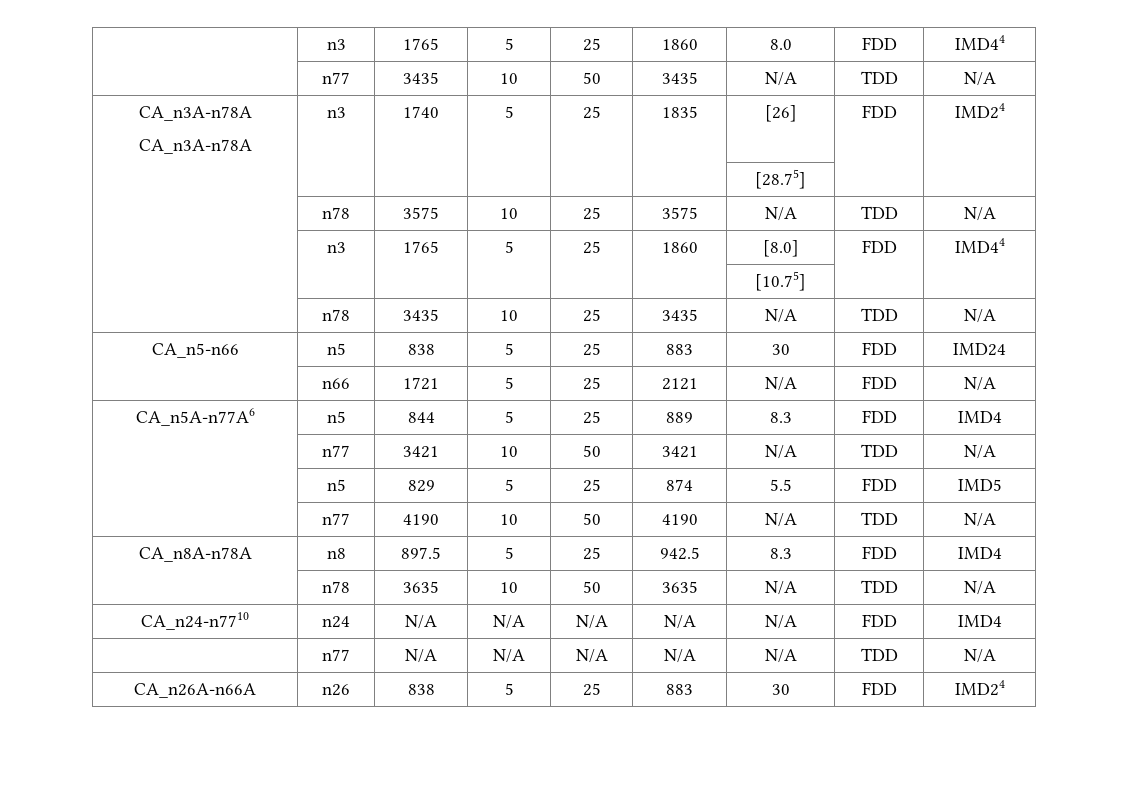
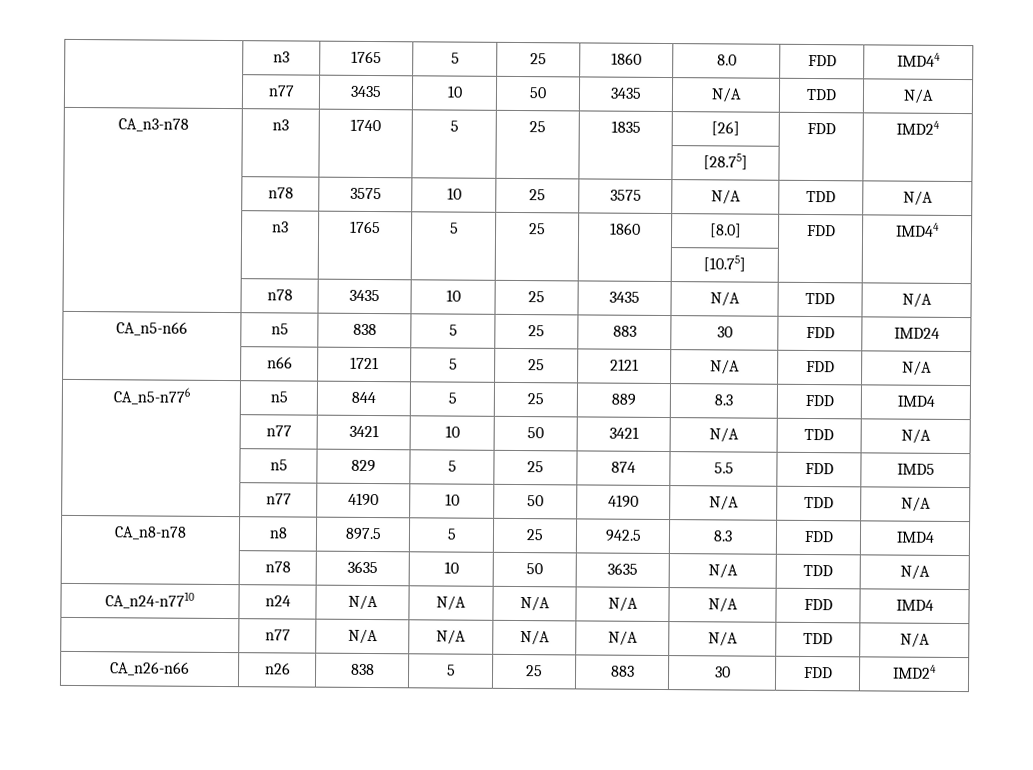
  | n77 | 3435 | 10 | 50 | 3435 | N/A | TDD | N/A
- CA_n3A-n78A
- CA_n3A-n78A | n3 | 1740 | 5 | 25 | 1835 | [26] | FDD | IMD24
+ CA_n3-n78 | n3 | 1740 | 5 | 25 | 1835 | [26] | FDD | IMD24
- CA_n5A-n77A6 | n5 | 844 | 5 | 25 | 889 | 8.3 | FDD | IMD4
+ CA_n5-n776 | n5 | 844 | 5 | 25 | 889 | 8.3 | FDD | IMD4
- CA_n8A-n78A | n8 | 897.5 | 5 | 25 | 942.5 | 8.3 | FDD | IMD4
+ CA_n8-n78 | n8 | 897.5 | 5 | 25 | 942.5 | 8.3 | FDD | IMD4
- CA_n26A-n66A | n26 | 838 | 5 | 25 | 883 | 30 | FDD | IMD24
+ CA_n26-n66 | n26 | 838 | 5 | 25 | 883 | 30 | FDD | IMD24

